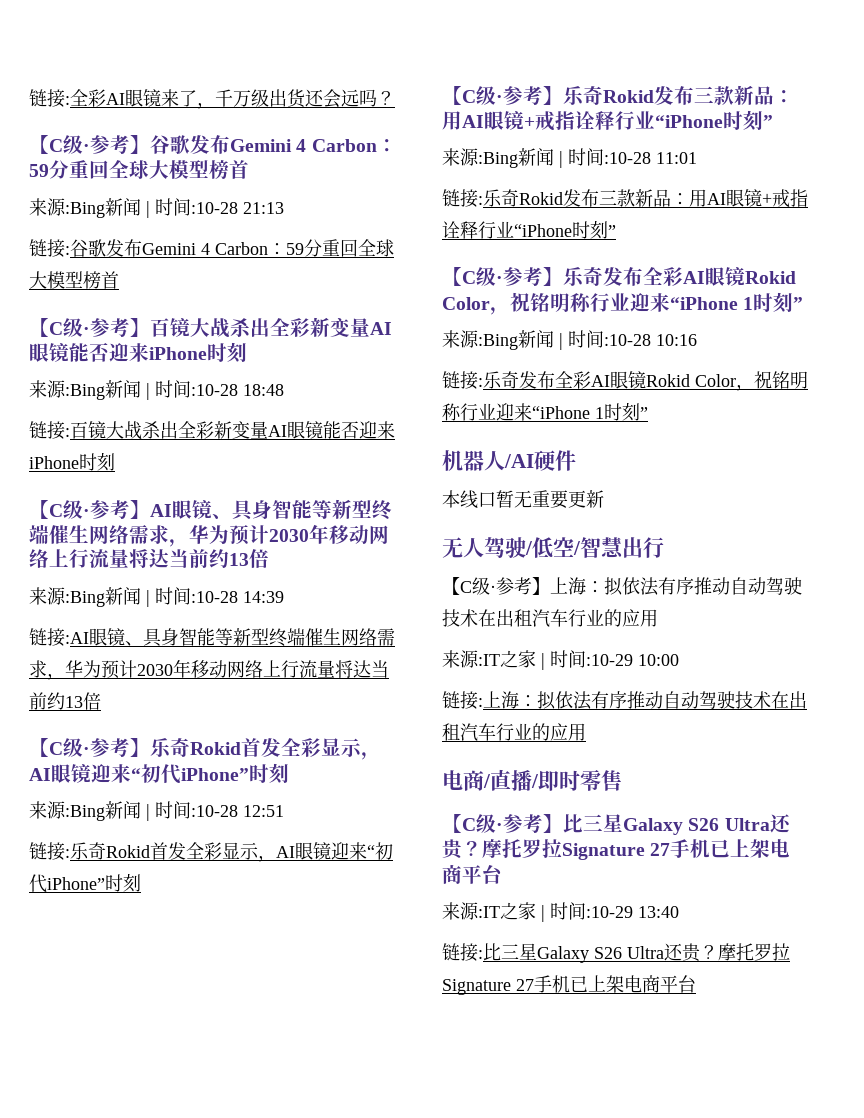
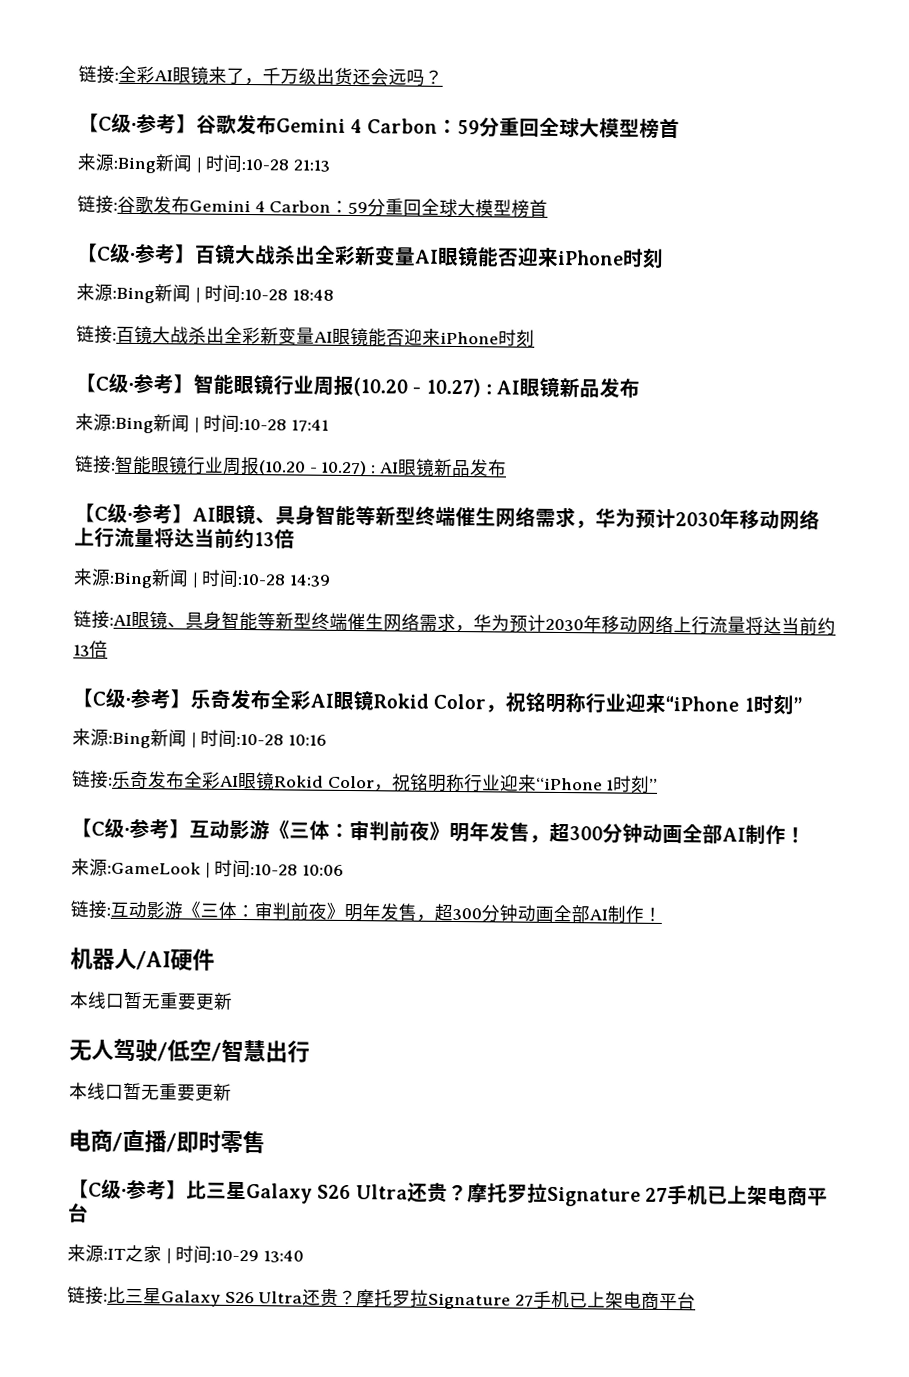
+ 【C级·参考】智能眼镜行业周报(10.20 - 10.27) : AI眼镜新品发布
+ 来源:Bing新闻 | 时间:10-28 17:41
+ 链接:智能眼镜行业周报(10.20 - 10.27) : AI眼镜新品发布
- 【C级·参考】乐奇Rokid首发全彩显示，AI眼镜迎来“初代iPhone”时刻
- 来源:Bing新闻 | 时间:10-28 12:51
- 链接:乐奇Rokid首发全彩显示，AI眼镜迎来“初代iPhone”时刻
- 【C级·参考】乐奇Rokid发布三款新品：用AI眼镜+戒指诠释行业“iPhone时刻”
- 来源:Bing新闻 | 时间:10-28 11:01
- 链接:乐奇Rokid发布三款新品：用AI眼镜+戒指诠释行业“iPhone时刻”
+ 【C级·参考】互动影游《三体：审判前夜》明年发售，超300分钟动画全部AI制作！
+ 来源:GameLook | 时间:10-28 10:06
+ 链接:互动影游《三体：审判前夜》明年发售，超300分钟动画全部AI制作！
  无人驾驶/低空/智慧出行
- 【C级·参考】上海：拟依法有序推动自动驾驶技术在出租汽车行业的应用
- 来源:IT之家 | 时间:10-29 10:00
- 链接:上海：拟依法有序推动自动驾驶技术在出租汽车行业的应用
+ 本线口暂无重要更新

